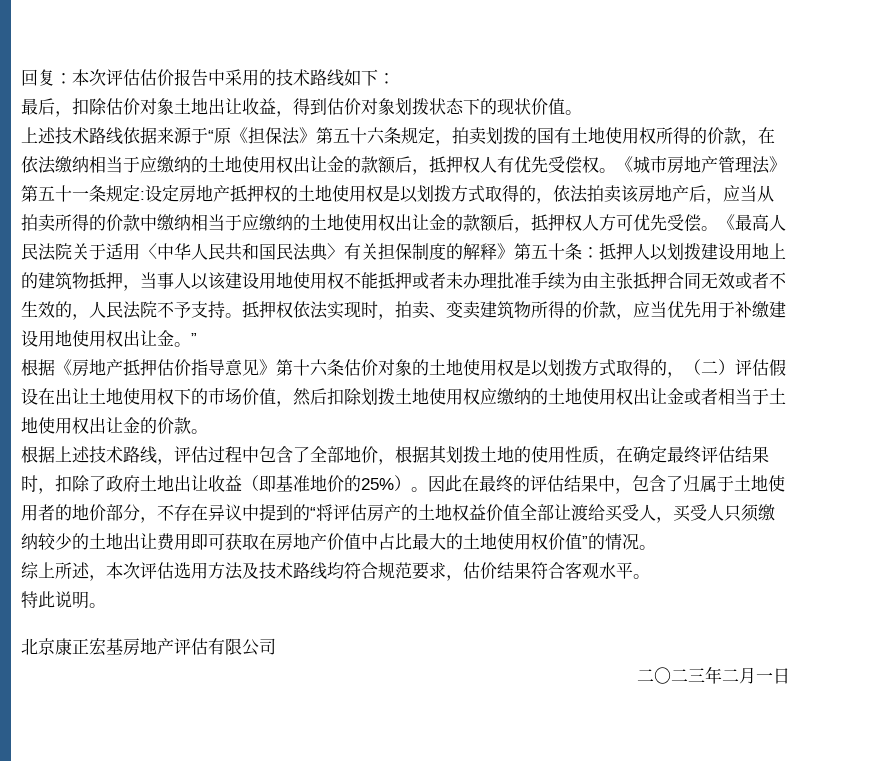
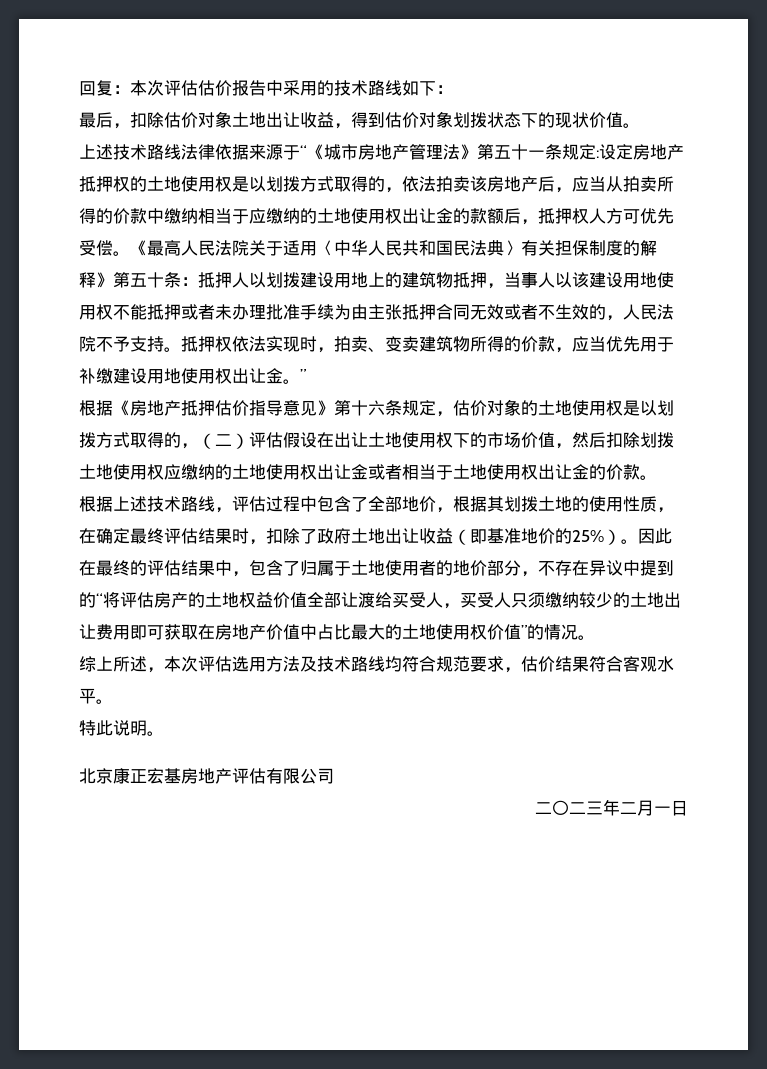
- 上述技术路线依据来源于“原《担保法》第五十六条规定，拍卖划拨的国有土地使用权所得的价款，在依法缴纳相当于应缴纳的土地使用权出让金的款额后，抵押权人有优先受偿权。《城市房地产管理法》第五十一条规定:设定房地产抵押权的土地使用权是以划拨方式取得的，依法拍卖该房地产后，应当从拍卖所得的价款中缴纳相当于应缴纳的土地使用权出让金的款额后，抵押权人方可优先受偿。
+ 上述技术路线法律依据来源于“《城市房地产管理法》第五十一条规定:设定房地产抵押权的土地使用权是以划拨方式取得的，依法拍卖该房地产后，应当从拍卖所得的价款中缴纳相当于应缴纳的土地使用权出让金的款额后，抵押权人方可优先受偿。
- 根据《房地产抵押估价指导意见》第十六条估价对象的土地使用权是以划拨方式取得的，（二）评估假设在出让土地使用权下的市场价值，然后扣除划拨土地使用权应缴纳的土地使用权出让金或者相当于土地使用权出让金的价款。
+ 根据《房地产抵押估价指导意见》第十六条规定，估价对象的土地使用权是以划拨方式取得的，（二）评估假设在出让土地使用权下的市场价值，然后扣除划拨土地使用权应缴纳的土地使用权出让金或者相当于土地使用权出让金的价款。

